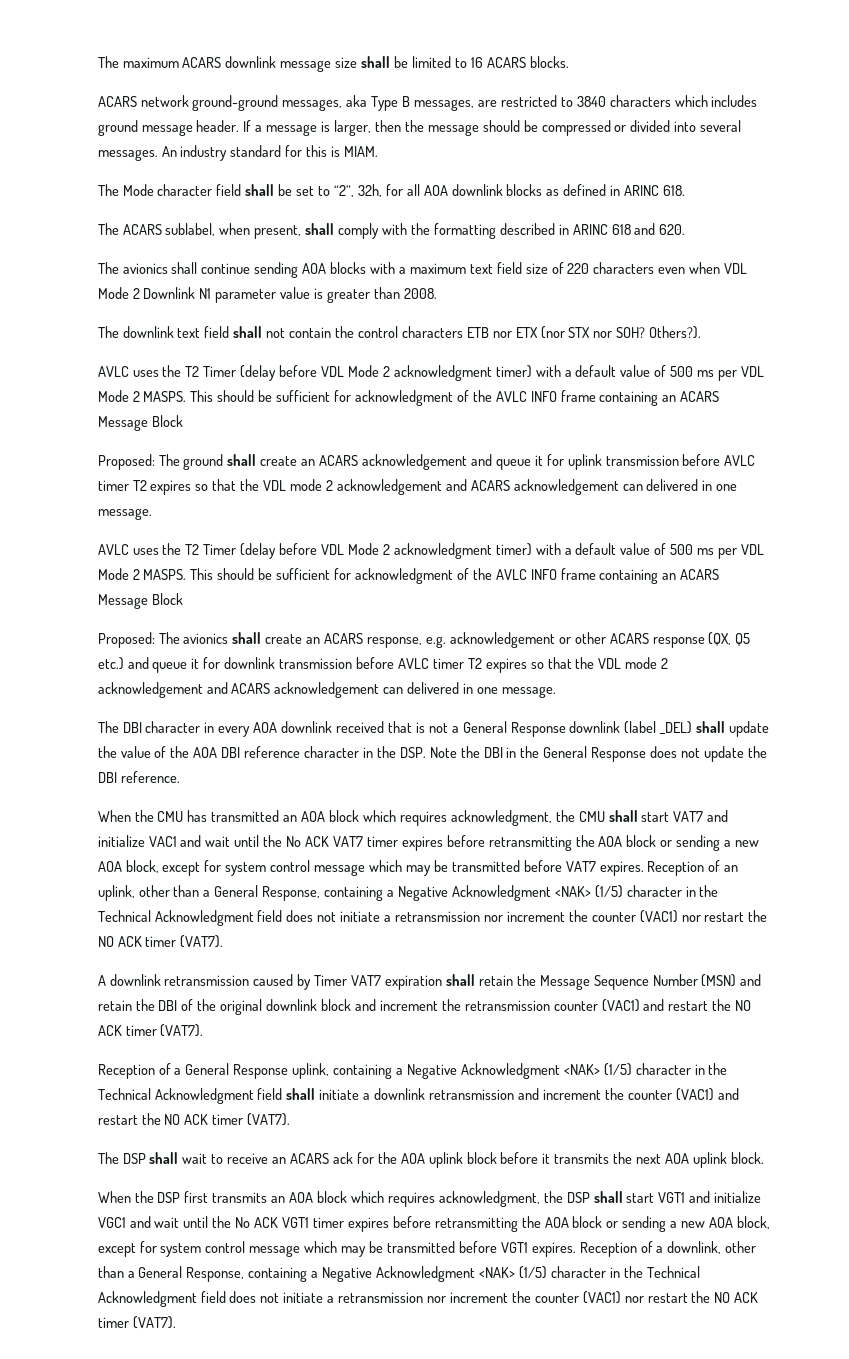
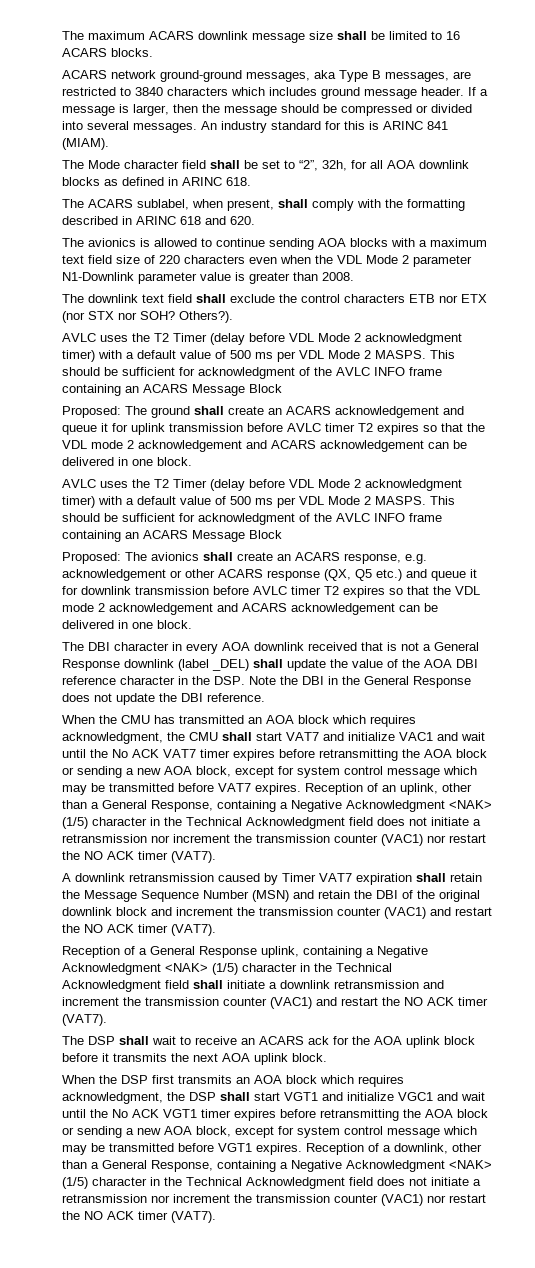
- An industry standard for this is MIAM.
+ An industry standard for this is ARINC 841 (MIAM).
- The avionics shall continue sending AOA blocks with a maximum text field size of 220 characters even when VDL Mode 2 Downlink N1 parameter value is greater than 2008.
+ The avionics is allowed to continue sending AOA blocks with a maximum text field size of 220 characters even when the VDL Mode 2 parameter N1-Downlink parameter value is greater than 2008.
- The downlink text field shall not contain the control characters ETB nor ETX (nor STX nor SOH?
+ The downlink text field shall exclude the control characters ETB nor ETX (nor STX nor SOH?
- Proposed: The ground shall create an ACARS acknowledgement and queue it for uplink transmission before AVLC timer T2 expires so that the VDL mode 2 acknowledgement and ACARS acknowledgement can delivered in one message.
+ Proposed: The ground shall create an ACARS acknowledgement and queue it for uplink transmission before AVLC timer T2 expires so that the VDL mode 2 acknowledgement and ACARS acknowledgement can be delivered in one block.
- Proposed: The avionics shall create an ACARS response, e.g. acknowledgement or other ACARS response (QX, Q5 etc.) and queue it for downlink transmission before AVLC timer T2 expires so that the VDL mode 2 acknowledgement and ACARS acknowledgement can delivered in one message.
+ Proposed: The avionics shall create an ACARS response, e.g. acknowledgement or other ACARS response (QX, Q5 etc.) and queue it for downlink transmission before AVLC timer T2 expires so that the VDL mode 2 acknowledgement and ACARS acknowledgement can be delivered in one block.
- Reception of an uplink, other than a General Response, containing a Negative Acknowledgment <NAK> (1/5) character in the Technical Acknowledgment field does not initiate a retransmission nor increment the counter (VAC1) nor restart the NO ACK timer (VAT7).
+ Reception of an uplink, other than a General Response, containing a Negative Acknowledgment <NAK> (1/5) character in the Technical Acknowledgment field does not initiate a retransmission nor increment the transmission counter (VAC1) nor restart the NO ACK timer (VAT7).
- A downlink retransmission caused by Timer VAT7 expiration shall retain the Message Sequence Number (MSN) and retain the DBI of the original downlink block and increment the retransmission counter (VAC1) and restart the NO ACK timer (VAT7).
+ A downlink retransmission caused by Timer VAT7 expiration shall retain the Message Sequence Number (MSN) and retain the DBI of the original downlink block and increment the transmission counter (VAC1) and restart the NO ACK timer (VAT7).
- Reception of a General Response uplink, containing a Negative Acknowledgment <NAK> (1/5) character in the Technical Acknowledgment field shall initiate a downlink retransmission and increment the counter (VAC1) and restart the NO ACK timer (VAT7).
+ Reception of a General Response uplink, containing a Negative Acknowledgment <NAK> (1/5) character in the Technical Acknowledgment field shall initiate a downlink retransmission and increment the transmission counter (VAC1) and restart the NO ACK timer (VAT7).
- Reception of a downlink, other than a General Response, containing a Negative Acknowledgment <NAK> (1/5) character in the Technical Acknowledgment field does not initiate a retransmission nor increment the counter (VAC1) nor restart the NO ACK timer (VAT7).
+ Reception of a downlink, other than a General Response, containing a Negative Acknowledgment <NAK> (1/5) character in the Technical Acknowledgment field does not initiate a retransmission nor increment the transmission counter (VAC1) nor restart the NO ACK timer (VAT7).

